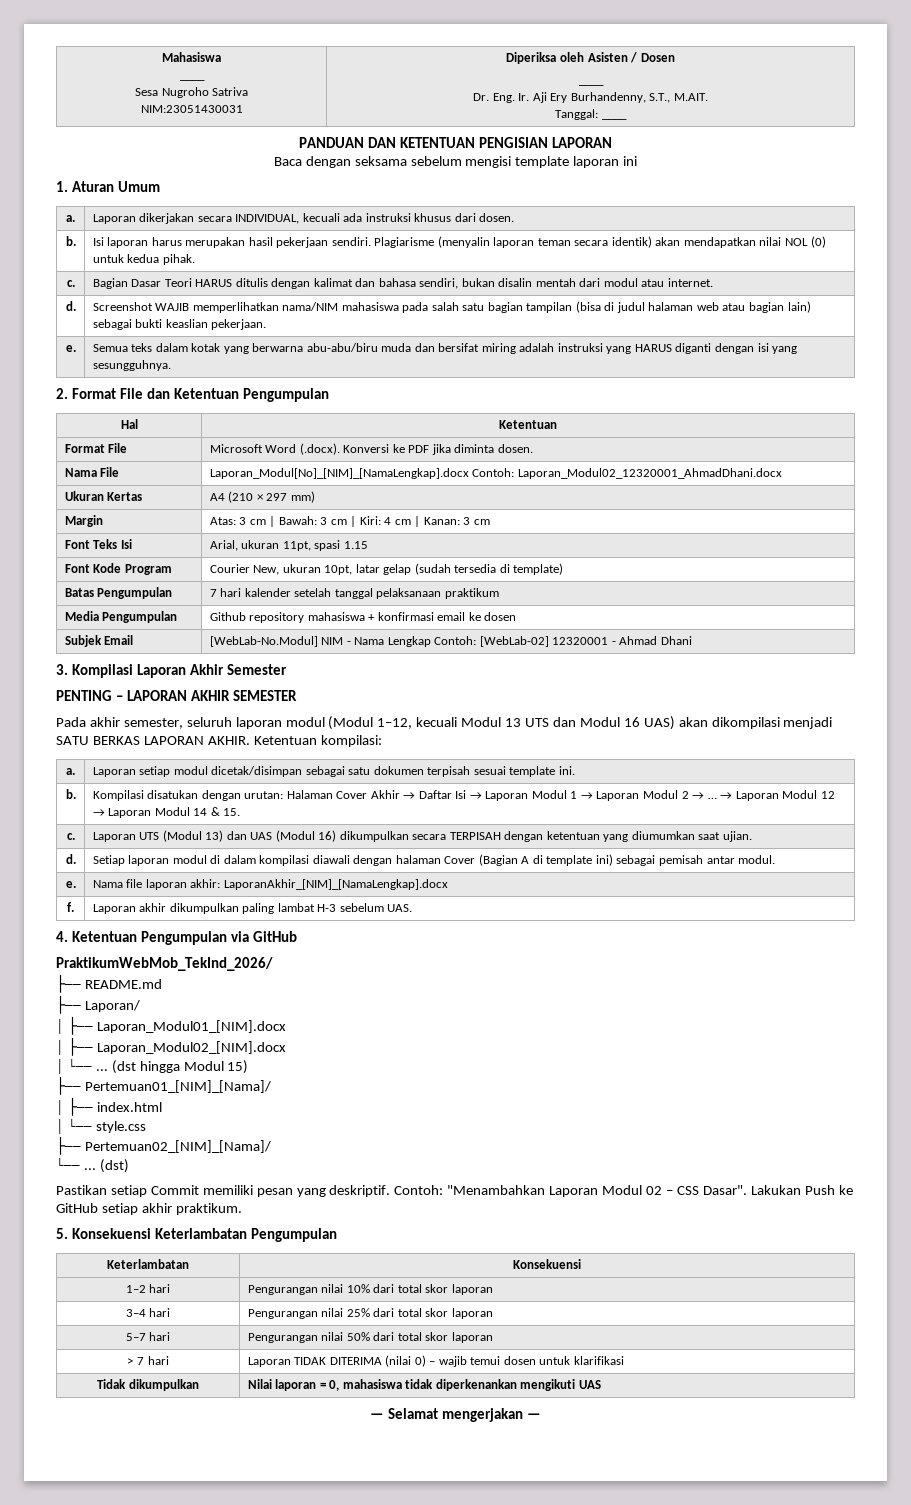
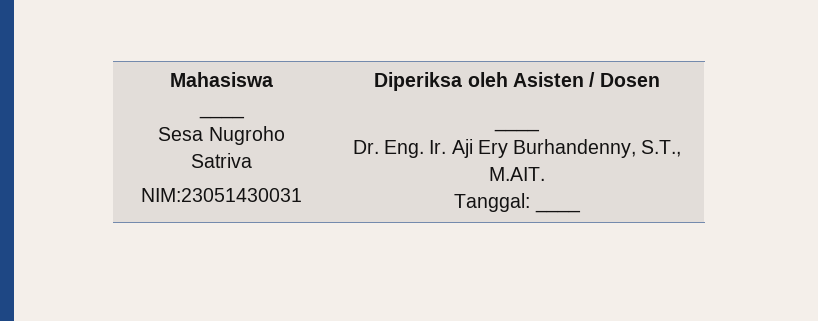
- PANDUAN DAN KETENTUAN PENGISIAN LAPORAN
- Baca dengan seksama sebelum mengisi template laporan ini
- 1. Aturan Umum
- a. | Laporan dikerjakan secara INDIVIDUAL, kecuali ada instruksi khusus dari dosen.
- b. | Isi laporan harus merupakan hasil pekerjaan sendiri. Plagiarisme (menyalin laporan teman secara identik) akan mendapatkan nilai NOL (0) untuk kedua pihak.
- c. | Bagian Dasar Teori HARUS ditulis dengan kalimat dan bahasa sendiri, bukan disalin mentah dari modul atau internet.
- d. | Screenshot WAJIB memperlihatkan nama/NIM mahasiswa pada salah satu bagian tampilan (bisa di judul halaman web atau bagian lain) sebagai bukti keaslian pekerjaan.
- e. | Semua teks dalam kotak yang berwarna abu-abu/biru muda dan bersifat miring adalah instruksi yang HARUS diganti dengan isi yang sesungguhnya.
- 2. Format File dan Ketentuan Pengumpulan
- Hal | Ketentuan
- Format File | Microsoft Word (.docx). Konversi ke PDF jika diminta dosen.
- Nama File | Laporan_Modul[No]_[NIM]_[NamaLengkap].docx Contoh: Laporan_Modul02_12320001_AhmadDhani.docx
- Ukuran Kertas | A4 (210 × 297 mm)
- Margin | Atas: 3 cm | Bawah: 3 cm | Kiri: 4 cm | Kanan: 3 cm
- Font Teks Isi | Arial, ukuran 11pt, spasi 1.15
- Font Kode Program | Courier New, ukuran 10pt, latar gelap (sudah tersedia di template)
- Batas Pengumpulan | 7 hari kalender setelah tanggal pelaksanaan praktikum
- Media Pengumpulan | Github repository mahasiswa + konfirmasi email ke dosen
- Subjek Email | [WebLab-No.Modul] NIM - Nama Lengkap Contoh: [WebLab-02] 12320001 - Ahmad Dhani
- 3. Kompilasi Laporan Akhir Semester
- PENTING – LAPORAN AKHIR SEMESTER
- Pada akhir semester, seluruh laporan modul (Modul 1–12, kecuali Modul 13 UTS dan Modul 16 UAS) akan dikompilasi menjadi SATU BERKAS LAPORAN AKHIR. Ketentuan kompilasi:
- a. | Laporan setiap modul dicetak/disimpan sebagai satu dokumen terpisah sesuai template ini.
- b. | Kompilasi disatukan dengan urutan: Halaman Cover Akhir → Daftar Isi → Laporan Modul 1 → Laporan Modul 2 → … → Laporan Modul 12 → Laporan Modul 14 & 15.
- c. | Laporan UTS (Modul 13) dan UAS (Modul 16) dikumpulkan secara TERPISAH dengan ketentuan yang diumumkan saat ujian.
- d. | Setiap laporan modul di dalam kompilasi diawali dengan halaman Cover (Bagian A di template ini) sebagai pemisah antar modul.
- e. | Nama file laporan akhir: LaporanAkhir_[NIM]_[NamaLengkap].docx
- f. | Laporan akhir dikumpulkan paling lambat H-3 sebelum UAS.
- 4. Ketentuan Pengumpulan via GitHub
- PraktikumWebMob_TekInd_2026/
- ├── README.md
- ├── Laporan/
- │ ├── Laporan_Modul01_[NIM].docx
- │ ├── Laporan_Modul02_[NIM].docx
- │ └── ... (dst hingga Modul 15)
- ├── Pertemuan01_[NIM]_[Nama]/
- │ ├── index.html
- │ └── style.css
- ├── Pertemuan02_[NIM]_[Nama]/
- └── ... (dst)
- Pastikan setiap Commit memiliki pesan yang deskriptif. Contoh: "Menambahkan Laporan Modul 02 – CSS Dasar". Lakukan Push ke GitHub setiap akhir praktikum.
- 5. Konsekuensi Keterlambatan Pengumpulan
- Keterlambatan | Konsekuensi
- 1–2 hari | Pengurangan nilai 10% dari total skor laporan
- 3–4 hari | Pengurangan nilai 25% dari total skor laporan
- 5–7 hari | Pengurangan nilai 50% dari total skor laporan
- > 7 hari | Laporan TIDAK DITERIMA (nilai 0) – wajib temui dosen untuk klarifikasi
- Tidak dikumpulkan | Nilai laporan = 0, mahasiswa tidak diperkenankan mengikuti UAS
- — Selamat mengerjakan —

